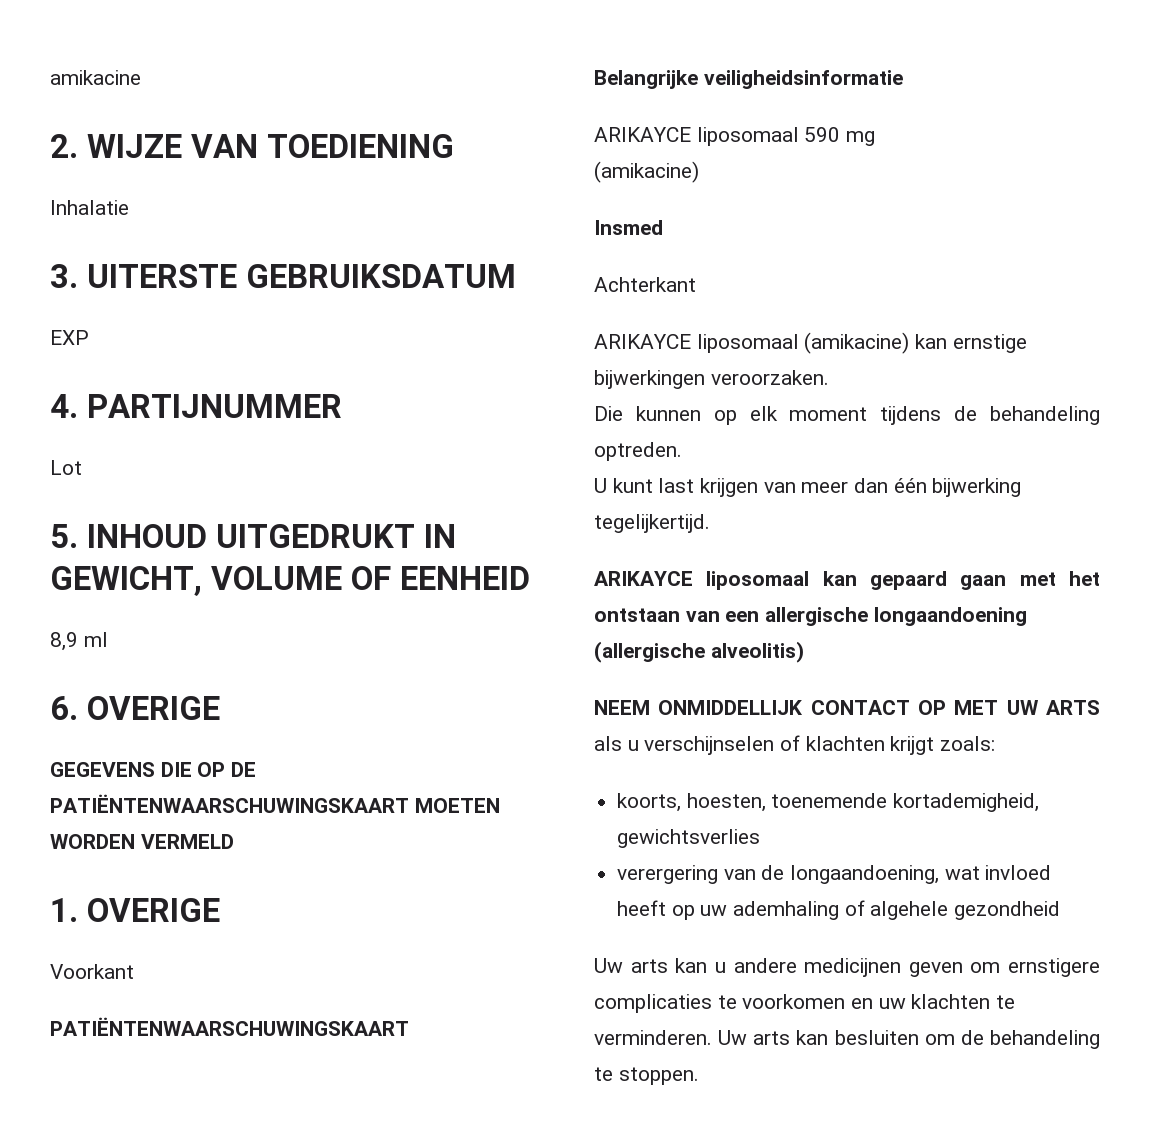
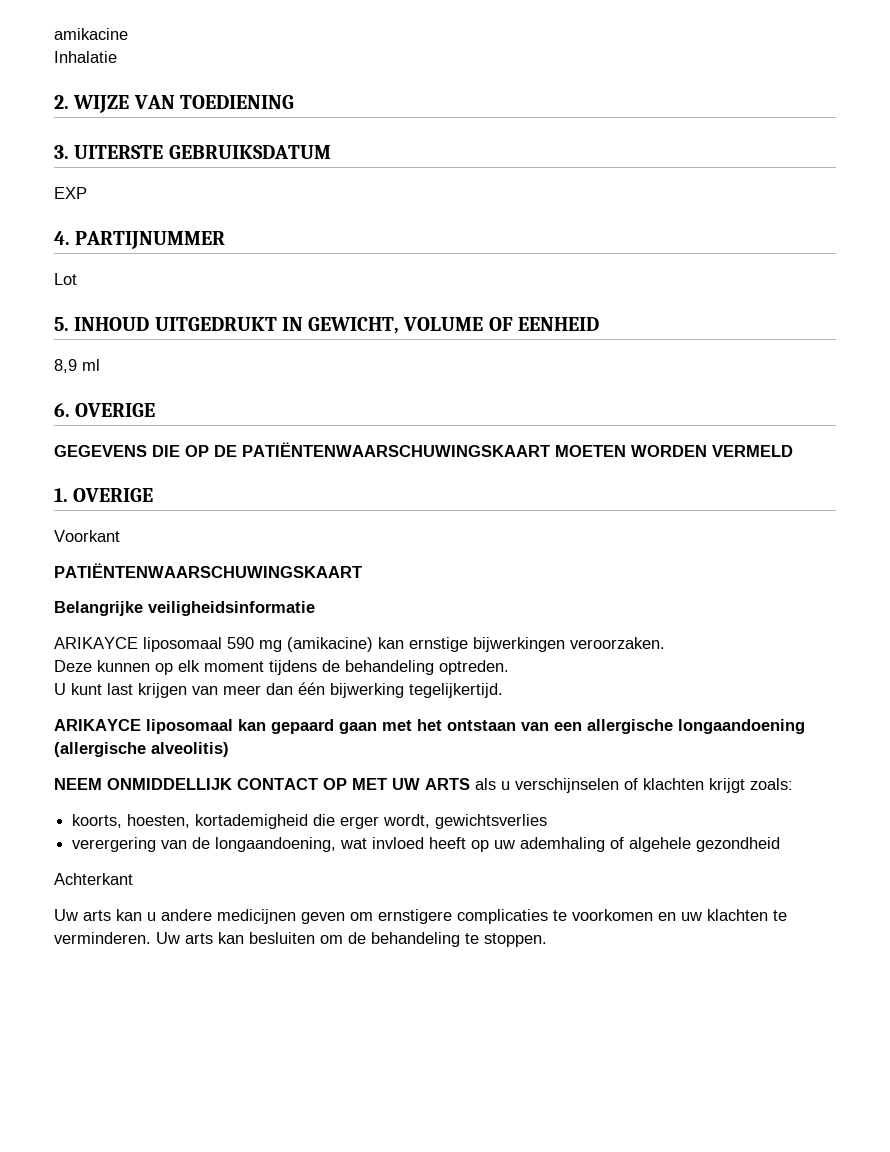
+ Inhalatie
- Inhalatie
- ARIKAYCE liposomaal 590 mg
- (amikacine)
- Insmed
- Achterkant
- ARIKAYCE liposomaal (amikacine) kan ernstige bijwerkingen veroorzaken.
+ ARIKAYCE liposomaal 590 mg (amikacine) kan ernstige bijwerkingen veroorzaken.
- Die kunnen op elk moment tijdens de behandeling optreden.
+ Deze kunnen op elk moment tijdens de behandeling optreden.
- koorts, hoesten, toenemende kortademigheid, gewichtsverlies
+ koorts, hoesten, kortademigheid die erger wordt, gewichtsverlies
+ Achterkant

